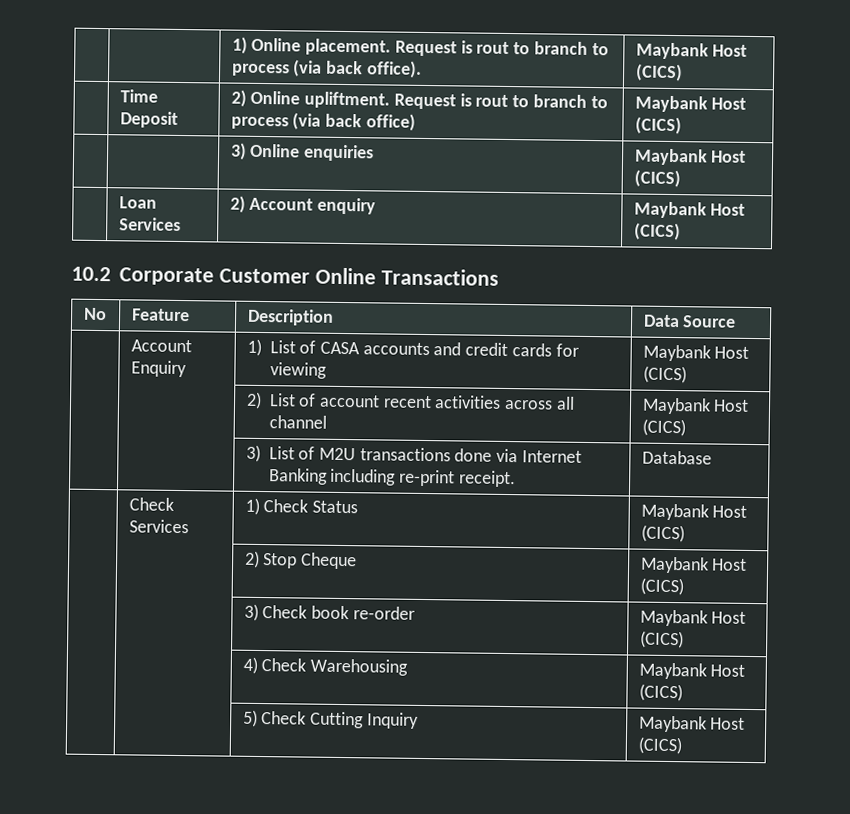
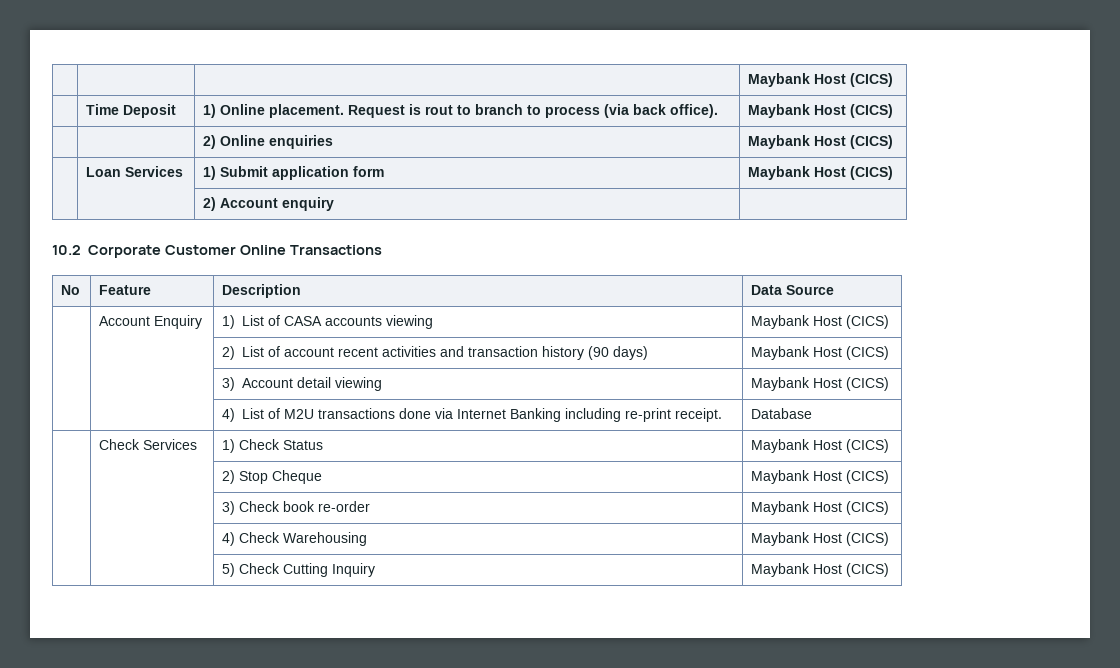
- | | 1) Online placement. Request is rout to branch to process (via back office). | Maybank Host (CICS)
+ | | | Maybank Host (CICS)
+ | Time Deposit | 1) Online placement. Request is rout to branch to process (via back office). | Maybank Host (CICS)
- | Time Deposit | 2) Online upliftment. Request is rout to branch to process (via back office) | Maybank Host (CICS)
- | | 3) Online enquiries | Maybank Host (CICS)
+ | | 2) Online enquiries | Maybank Host (CICS)
- | Loan Services | 2) Account enquiry | Maybank Host (CICS)
+ | Loan Services | 1) Submit application form | Maybank Host (CICS)
+ | | 2) Account enquiry |
- | Account Enquiry | 1) List of CASA accounts and credit cards for viewing | Maybank Host (CICS)
+ | Account Enquiry | 1) List of CASA accounts viewing | Maybank Host (CICS)
- | | 2) List of account recent activities across all channel | Maybank Host (CICS)
- | | 3) List of M2U transactions done via Internet Banking including re-print receipt. | Database
+ | | 2) List of account recent activities and transaction history (90 days) | Maybank Host (CICS)
+ | | 3) Account detail viewing | Maybank Host (CICS)
+ | | 4) List of M2U transactions done via Internet Banking including re-print receipt. | Database

